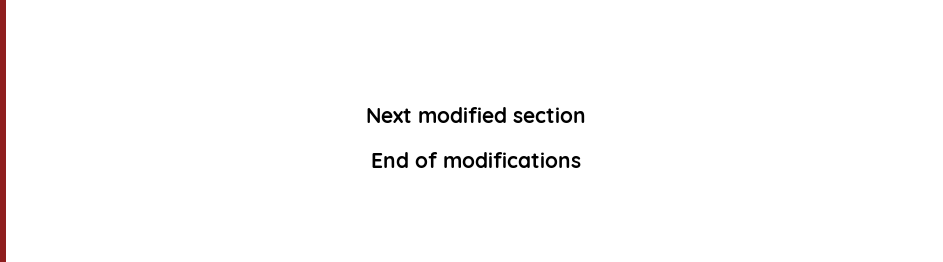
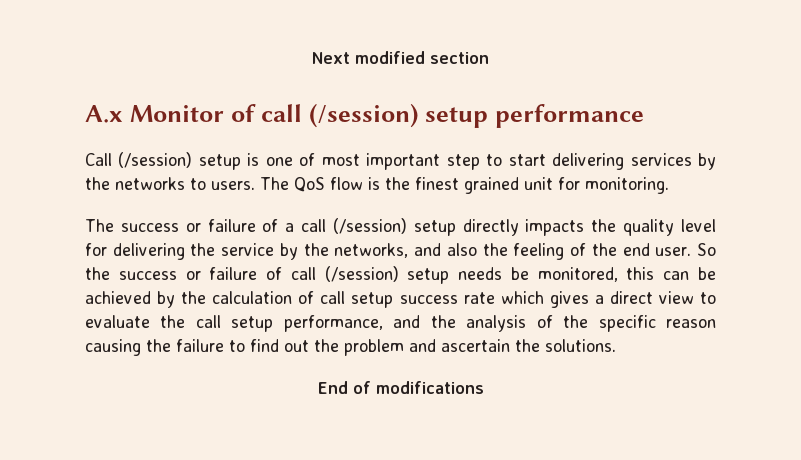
+ A.x Monitor of call (/session) setup performance
+ Call (/session) setup is one of most important step to start delivering services by the networks to users. The QoS flow is the finest grained unit for monitoring.
+ The success or failure of a call (/session) setup directly impacts the quality level for delivering the service by the networks, and also the feeling of the end user. So the success or failure of call (/session) setup needs be monitored, this can be achieved by the calculation of call setup success rate which gives a direct view to evaluate the call setup performance, and the analysis of the specific reason causing the failure to find out the problem and ascertain the solutions.

